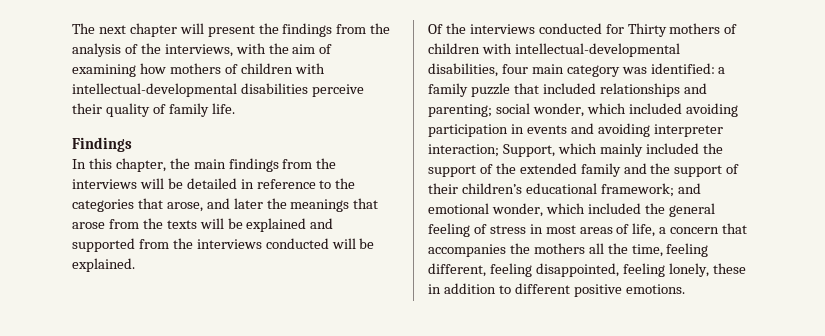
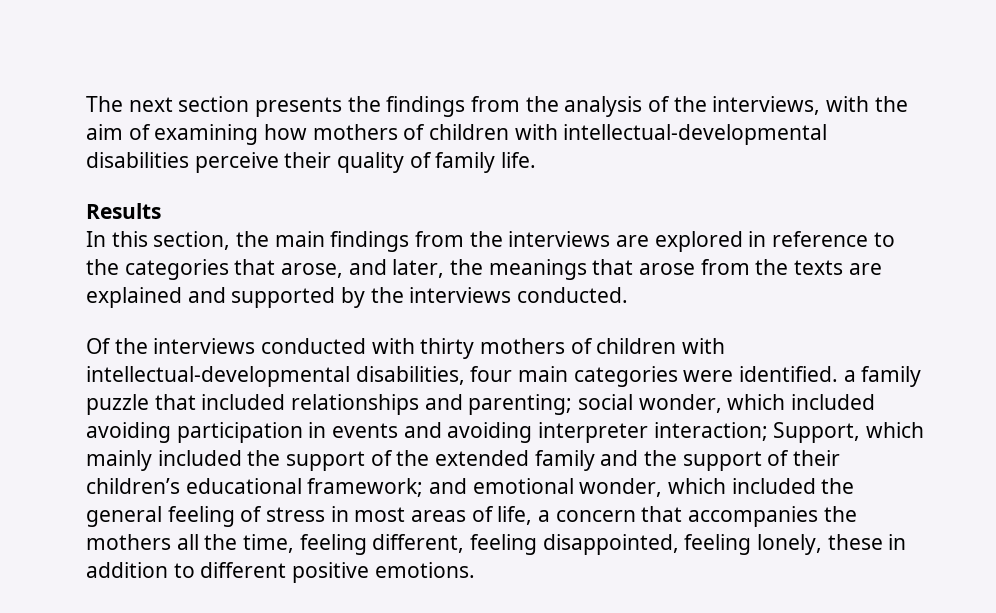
- The next chapter will present the findings from the analysis of the interviews, with the aim of examining how mothers of children with intellectual-developmental disabilities perceive their quality of family life.
+ The next section presents the findings from the analysis of the interviews, with the aim of examining how mothers of children with intellectual-developmental disabilities perceive their quality of family life.
- Findings
+ Results
- In this chapter, the main findings from the interviews will be detailed in reference to the categories that arose, and later the meanings that arose from the texts will be explained and supported from the interviews conducted will be explained.
+ In this section, the main findings from the interviews are explored in reference to the categories that arose, and later, the meanings that arose from the texts are explained and supported by the interviews conducted.
- Of the interviews conducted for Thirty mothers of children with intellectual-developmental disabilities, four main category was identified: a family puzzle that included relationships and parenting;
+ Of the interviews conducted with thirty mothers of children with intellectual-developmental disabilities, four main categories were identified. a family puzzle that included relationships and parenting;

